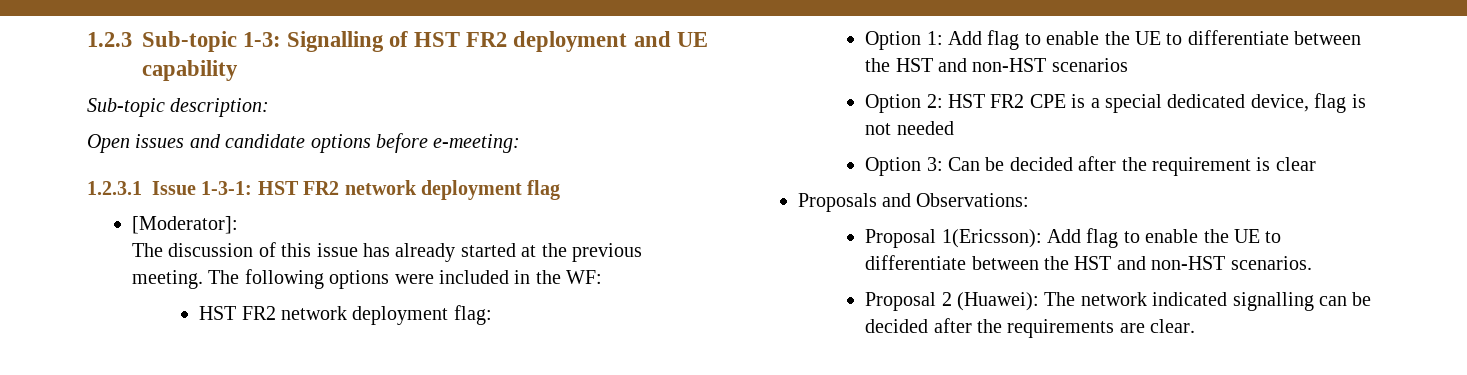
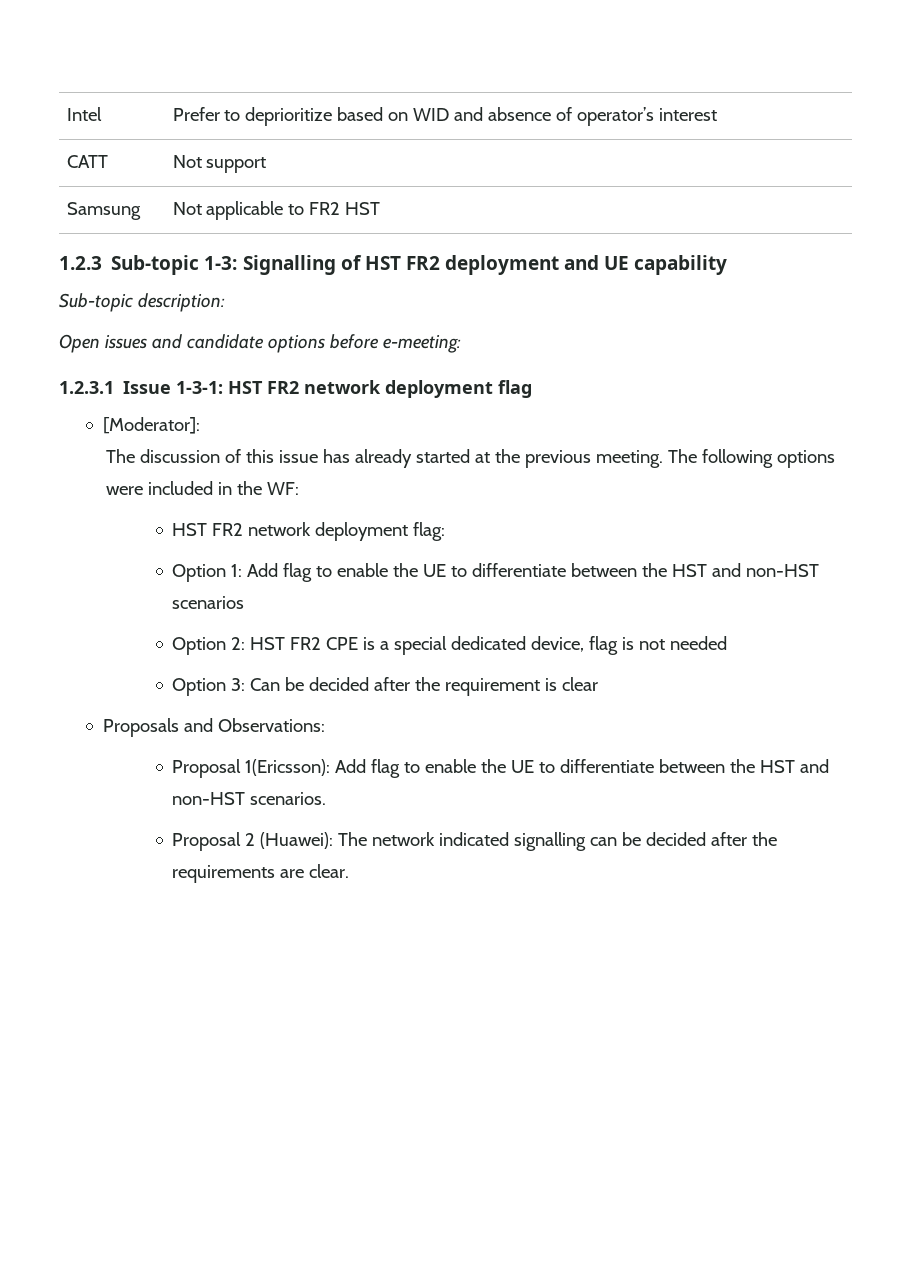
+ Intel | Prefer to deprioritize based on WID and absence of operator’s interest
+ CATT | Not support
+ Samsung | Not applicable to FR2 HST

